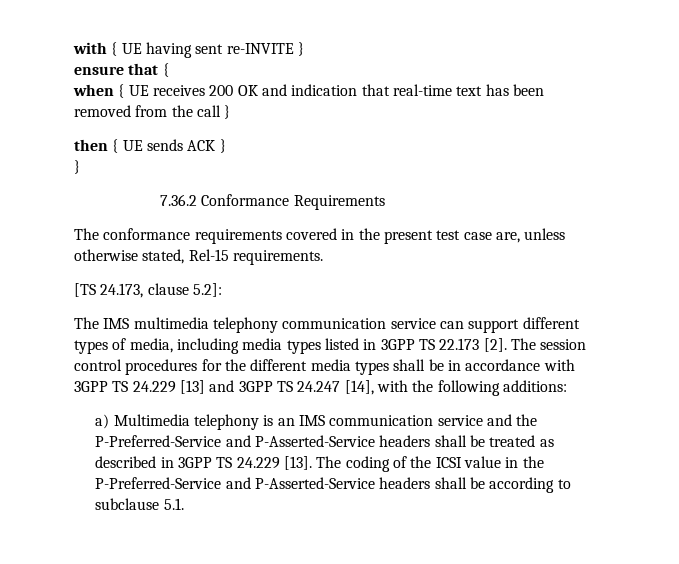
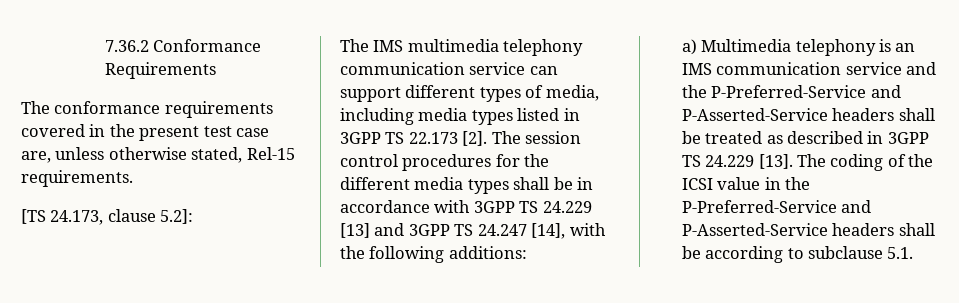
- with { UE having sent re-INVITE }
- ensure that {
- when { UE receives 200 OK and indication that real-time text has been removed from the call }
- then { UE sends ACK }
- }

